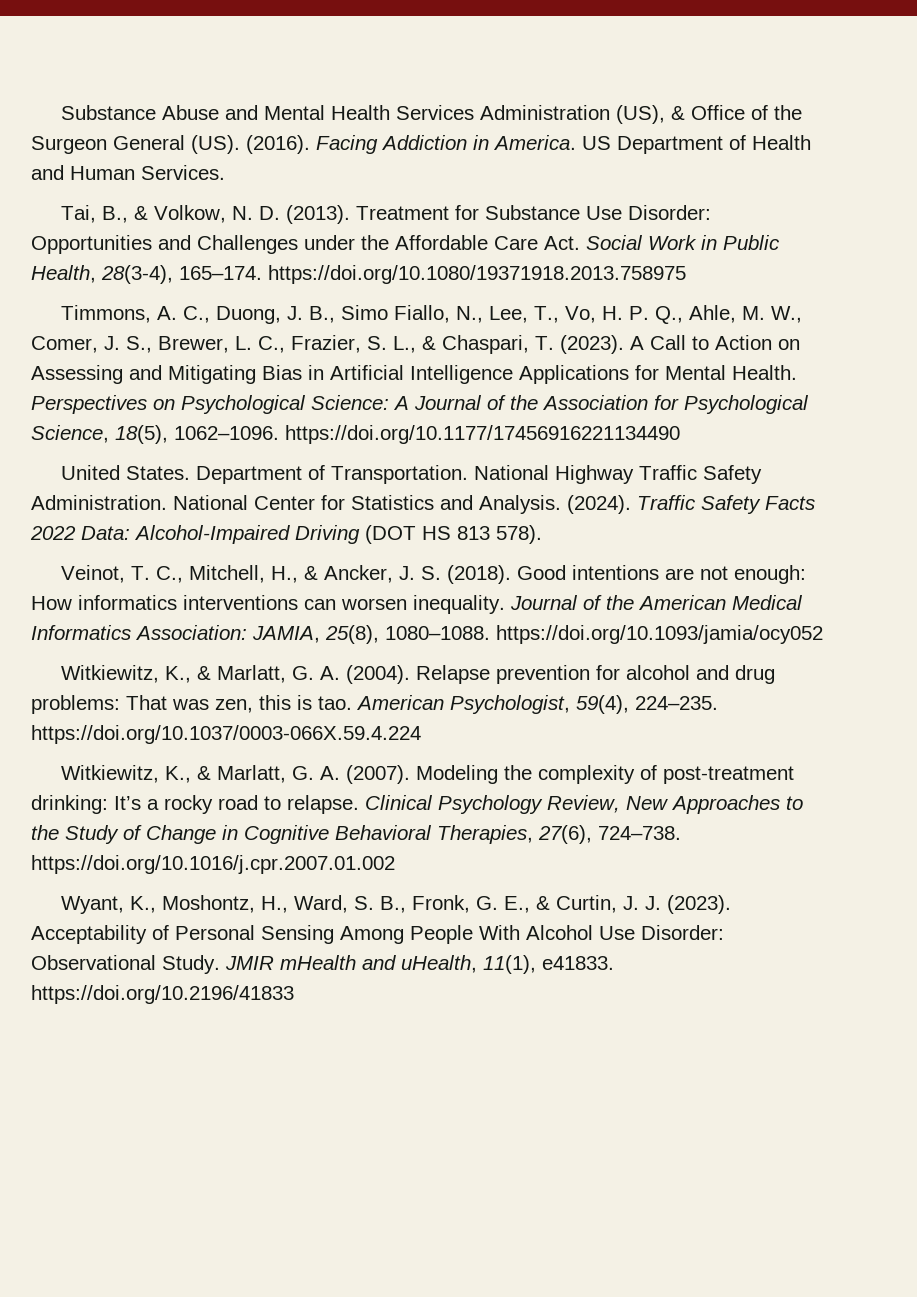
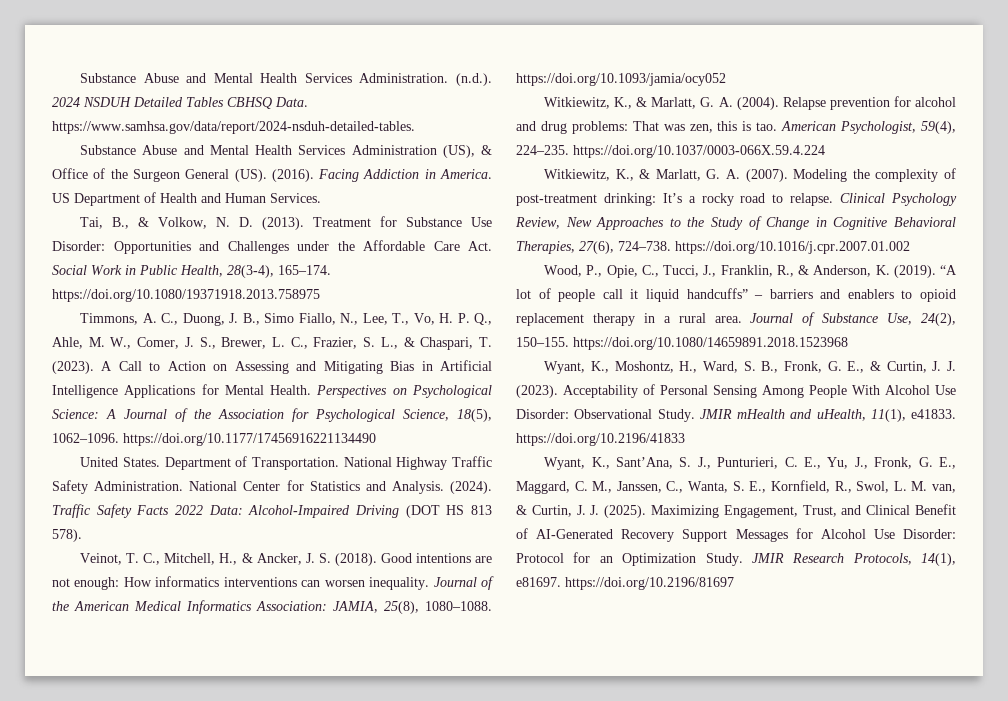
+ Substance Abuse and Mental Health Services Administration. (n.d.). 2024 NSDUH Detailed Tables CBHSQ Data. https://www.samhsa.gov/data/report/2024-nsduh-detailed-tables.
+ Wood, P., Opie, C., Tucci, J., Franklin, R., & Anderson, K. (2019). “A lot of people call it liquid handcuffs” – barriers and enablers to opioid replacement therapy in a rural area. Journal of Substance Use, 24(2), 150–155. https://doi.org/10.1080/14659891.2018.1523968
+ Wyant, K., Sant’Ana, S. J., Punturieri, C. E., Yu, J., Fronk, G. E., Maggard, C. M., Janssen, C., Wanta, S. E., Kornfield, R., Swol, L. M. van, & Curtin, J. J. (2025). Maximizing Engagement, Trust, and Clinical Benefit of AI-Generated Recovery Support Messages for Alcohol Use Disorder: Protocol for an Optimization Study. JMIR Research Protocols, 14(1), e81697. https://doi.org/10.2196/81697

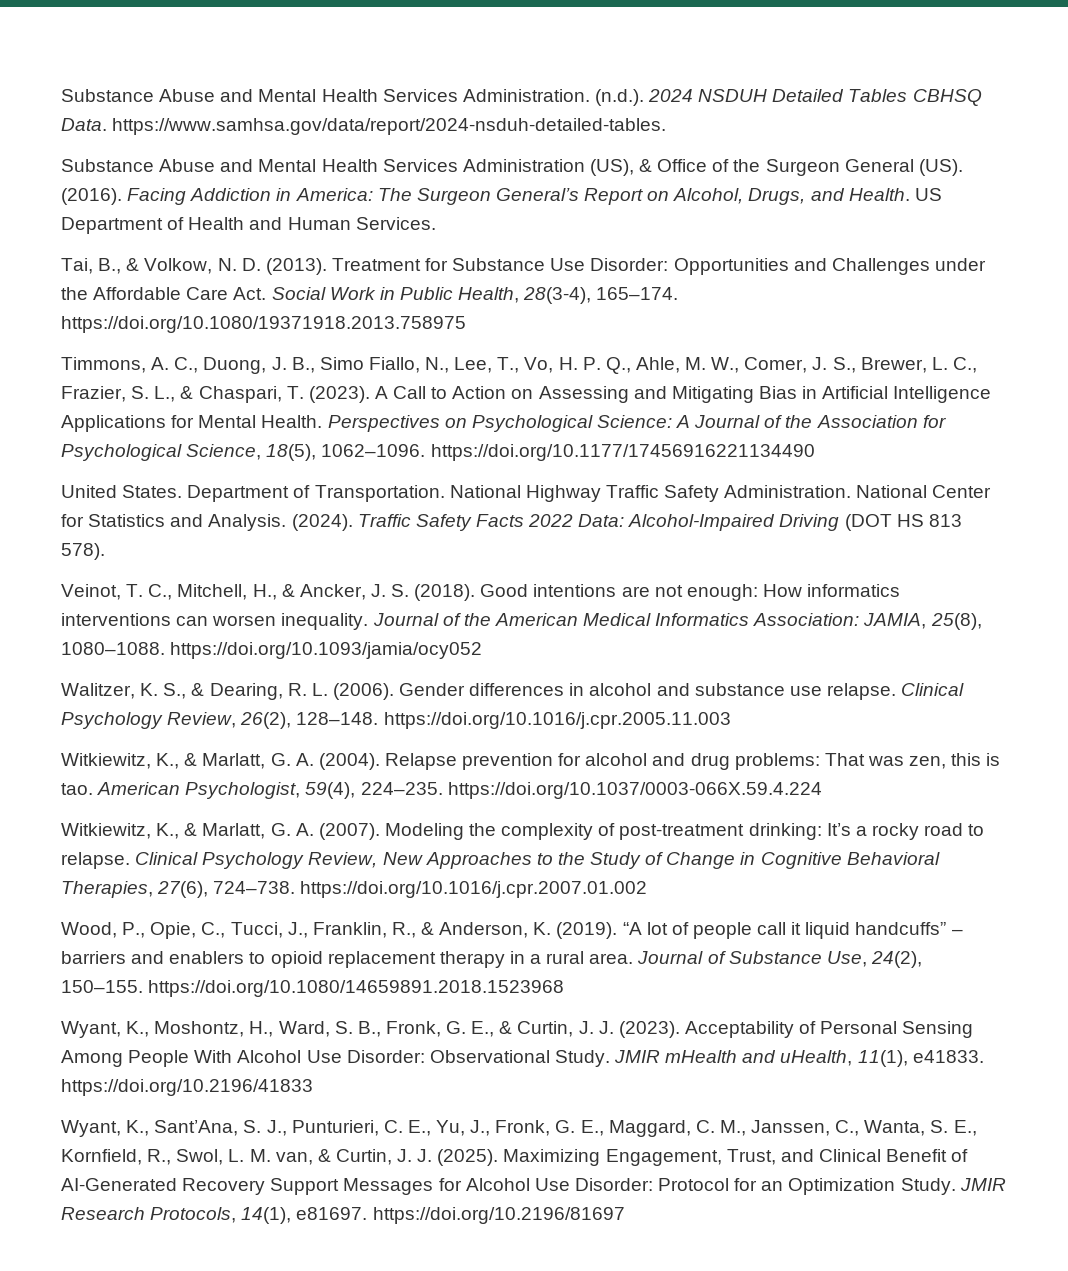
- Facing Addiction in America.
+ Facing Addiction in America: The Surgeon General’s Report on Alcohol, Drugs, and Health.
+ Walitzer, K. S., & Dearing, R. L. (2006). Gender differences in alcohol and substance use relapse. Clinical Psychology Review, 26(2), 128–148. https://doi.org/10.1016/j.cpr.2005.11.003

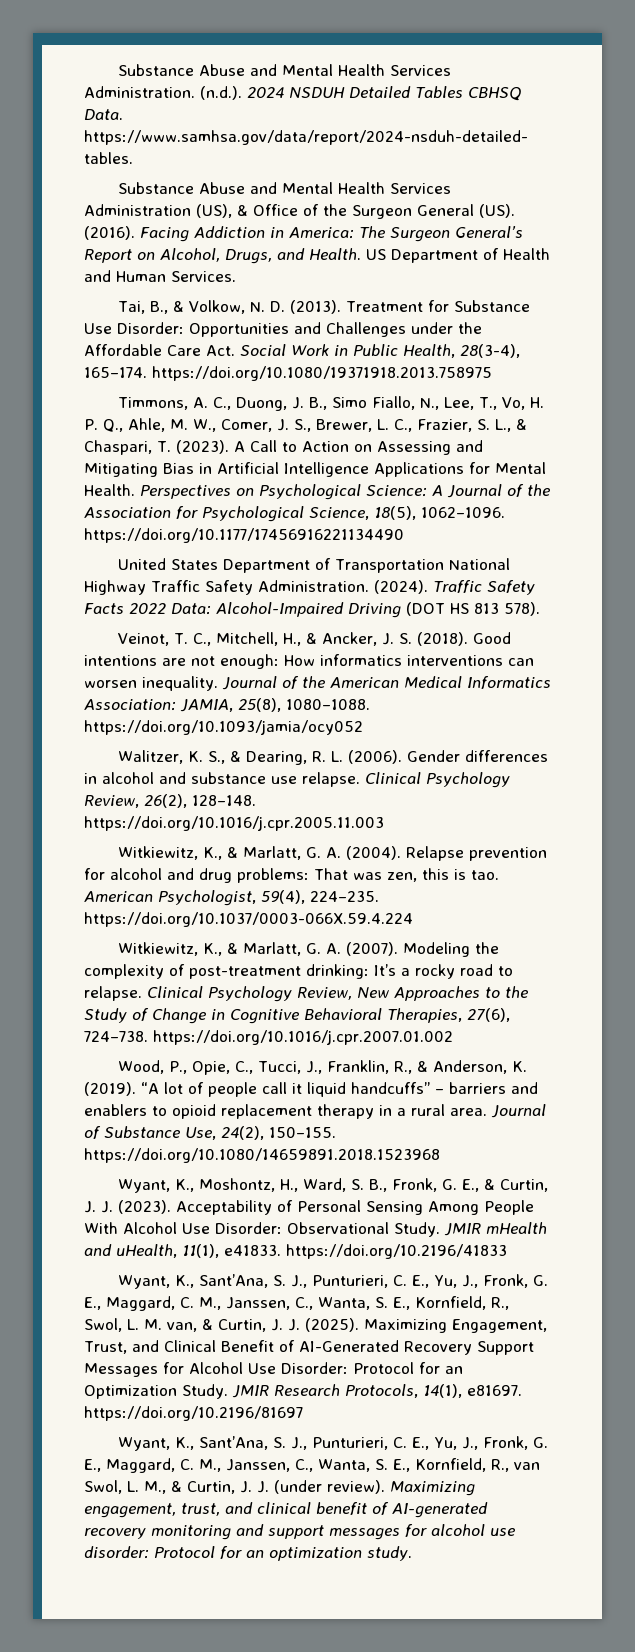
- United States. Department of Transportation. National Highway Traffic Safety Administration.
+ United States Department of Transportation National Highway Traffic Safety Administration.
- National Center for Statistics and Analysis.
+ Wyant, K., Sant’Ana, S. J., Punturieri, C. E., Yu, J., Fronk, G. E., Maggard, C. M., Janssen, C., Wanta, S. E., Kornfield, R., van Swol, L. M., & Curtin, J. J. (under review). Maximizing engagement, trust, and clinical benefit of AI-generated recovery monitoring and support messages for alcohol use disorder: Protocol for an optimization study.

